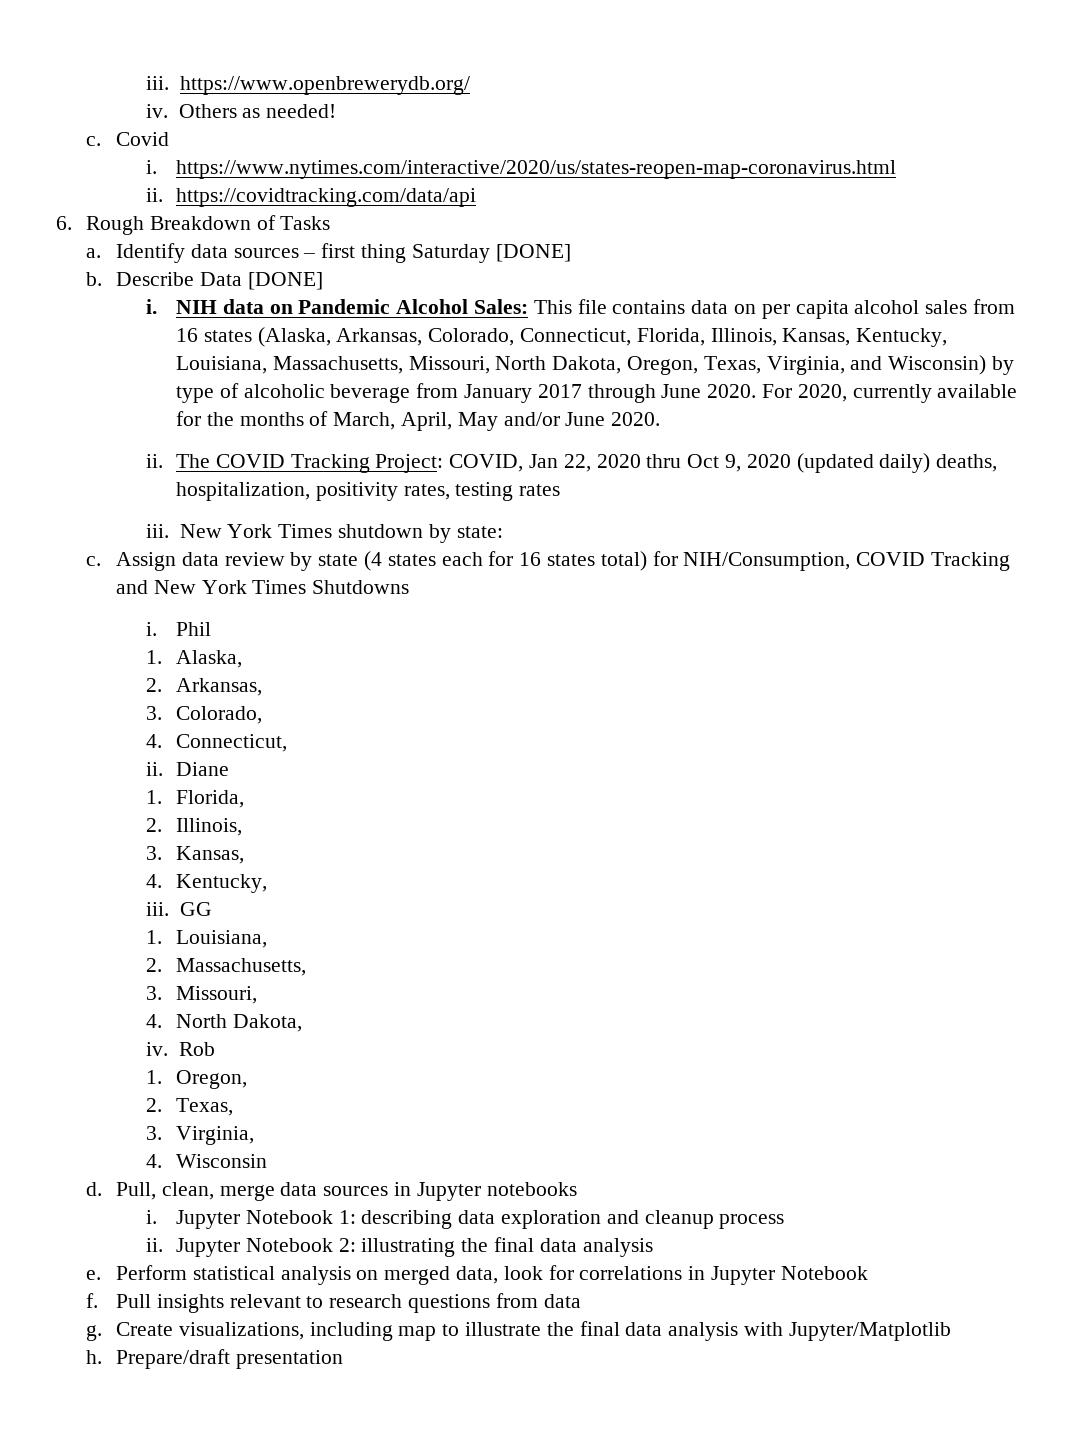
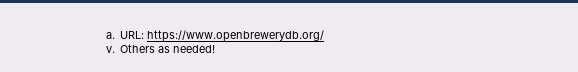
- iii. https://www.openbrewerydb.org/
- iv.
+ a. URL: https://www.openbrewerydb.org/
+ v.
- c. Covid
- i. https://www.nytimes.com/interactive/2020/us/states-reopen-map-coronavirus.html
- ii. https://covidtracking.com/data/api
- 6. Rough Breakdown of Tasks
- a. Identify data sources – first thing Saturday [DONE]
- b. Describe Data [DONE]
- i. NIH data on Pandemic Alcohol Sales: This file contains data on per capita alcohol sales from 16 states (Alaska, Arkansas, Colorado, Connecticut, Florida, Illinois, Kansas, Kentucky, Louisiana, Massachusetts, Missouri, North Dakota, Oregon, Texas, Virginia, and Wisconsin) by type of alcoholic beverage from January 2017 through June 2020. For 2020, currently available for the months of March, April, May and/or June 2020.
- ii. The COVID Tracking Project: COVID, Jan 22, 2020 thru Oct 9, 2020 (updated daily) deaths, hospitalization, positivity rates, testing rates
- iii. New York Times shutdown by state:
- c. Assign data review by state (4 states each for 16 states total) for NIH/Consumption, COVID Tracking and New York Times Shutdowns
- i. Phil
- 1. Alaska,
- 2. Arkansas,
- 3. Colorado,
- 4. Connecticut,
- ii. Diane
- 1. Florida,
- 2. Illinois,
- 3. Kansas,
- 4. Kentucky,
- iii. GG
- 1. Louisiana,
- 2. Massachusetts,
- 3. Missouri,
- 4. North Dakota,
- iv. Rob
- 1. Oregon,
- 2. Texas,
- 3. Virginia,
- 4. Wisconsin
- d. Pull, clean, merge data sources in Jupyter notebooks
- i. Jupyter Notebook 1: describing data exploration and cleanup process
- ii. Jupyter Notebook 2: illustrating the final data analysis
- e. Perform statistical analysis on merged data, look for correlations in Jupyter Notebook
- f. Pull insights relevant to research questions from data
- g. Create visualizations, including map to illustrate the final data analysis with Jupyter/Matplotlib
- h. Prepare/draft presentation

